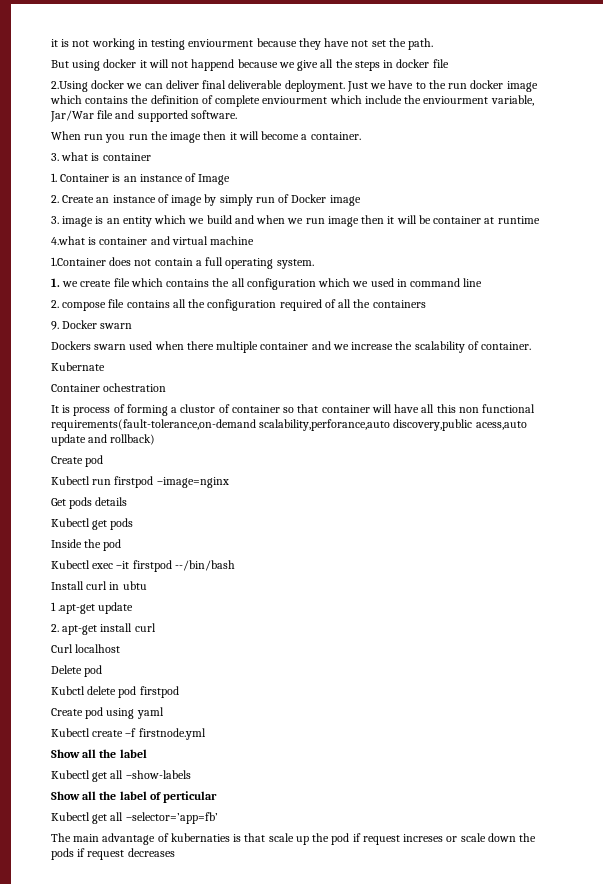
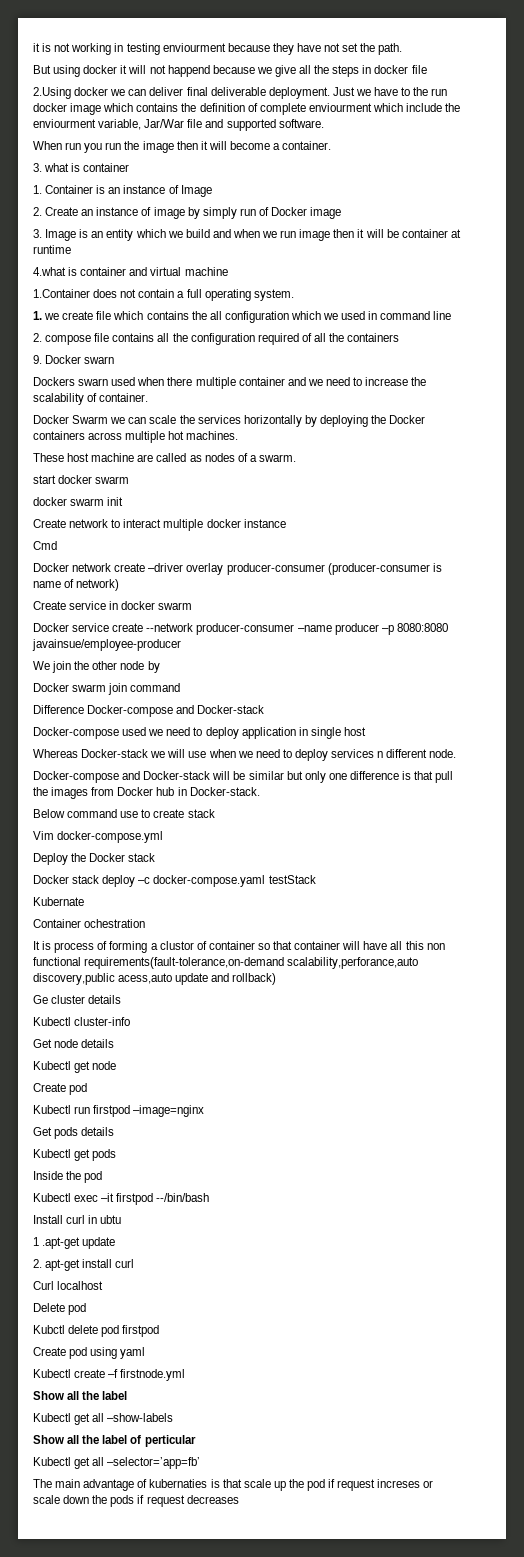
- 3. image is an entity which we build and when we run image then it will be container at runtime
+ 3. Image is an entity which we build and when we run image then it will be container at runtime
- Dockers swarn used when there multiple container and we increase the scalability of container.
+ Dockers swarn used when there multiple container and we need to increase the scalability of container.
+ Docker Swarm we can scale the services horizontally by deploying the Docker containers across multiple hot machines.
+ These host machine are called as nodes of a swarm.
+ start docker swarm
+ docker swarm init
+ Create network to interact multiple docker instance
+ Cmd
+ Docker network create –driver overlay producer-consumer (producer-consumer is name of network)
+ Create service in docker swarm
+ Docker service create --network producer-consumer –name producer –p 8080:8080 javainsue/employee-producer
+ We join the other node by
+ Docker swarm join command
+ Difference Docker-compose and Docker-stack
+ Docker-compose used we need to deploy application in single host
+ Whereas Docker-stack we will use when we need to deploy services n different node.
+ Docker-compose and Docker-stack will be similar but only one difference is that pull the images from Docker hub in Docker-stack.
+ Below command use to create stack
+ Vim docker-compose.yml
+ Deploy the Docker stack
+ Docker stack deploy –c docker-compose.yaml testStack
+ Ge cluster details
+ Kubectl cluster-info
+ Get node details
+ Kubectl get node

